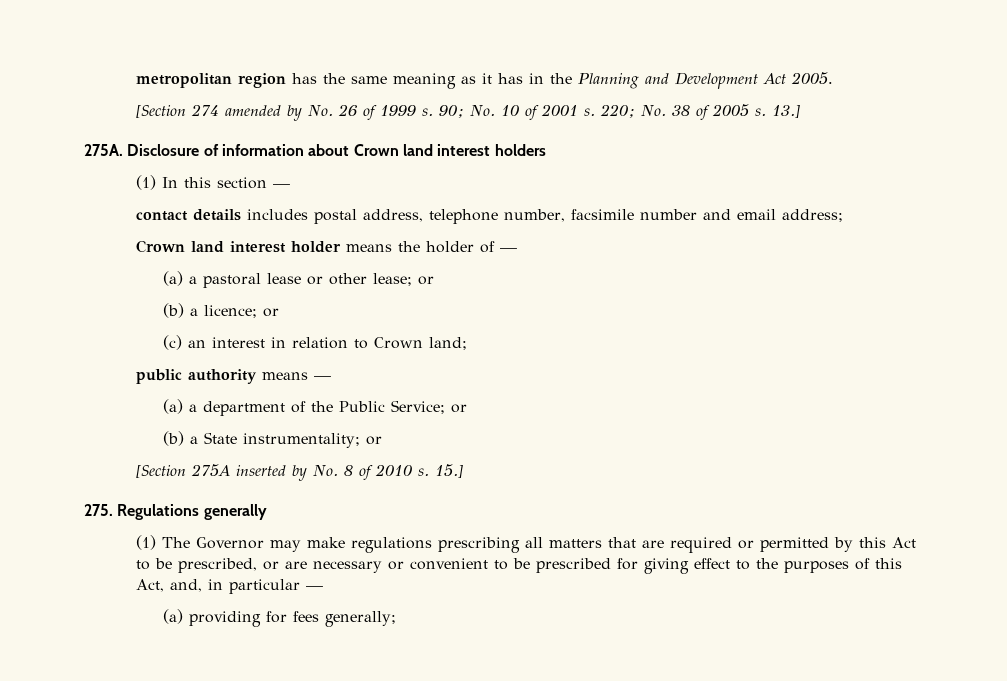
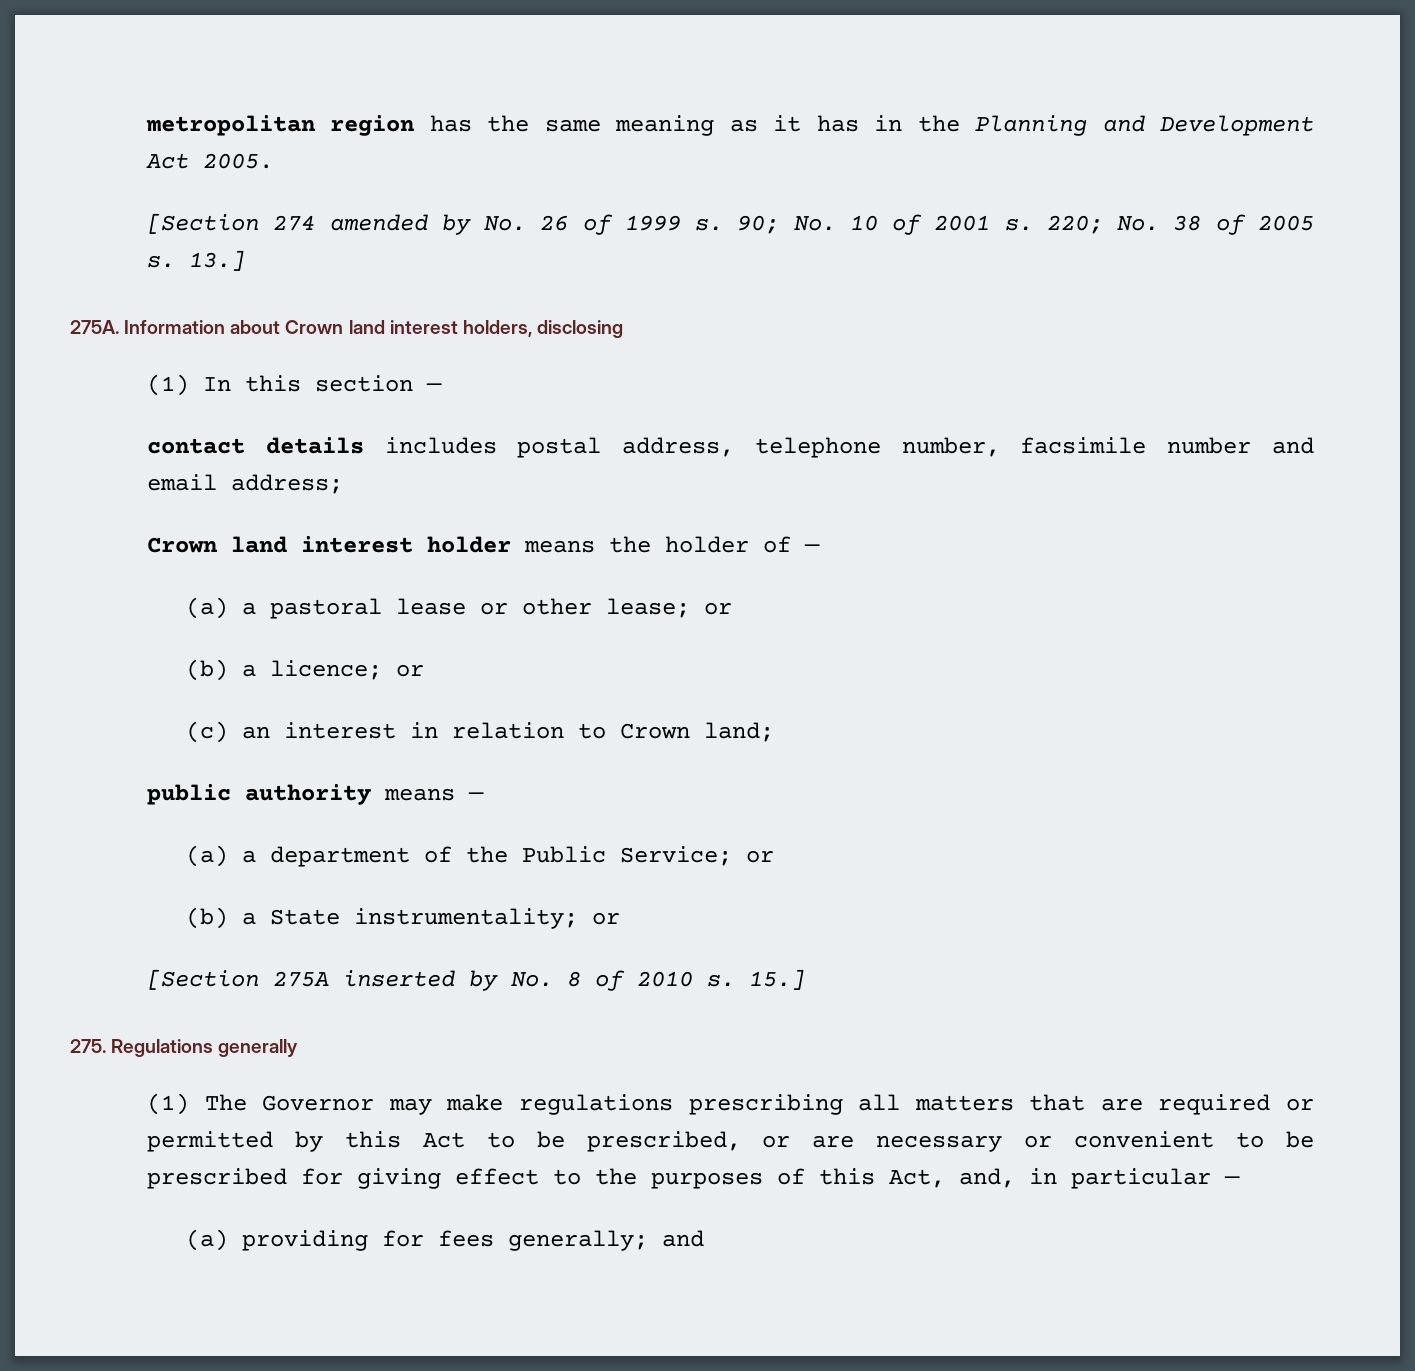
- Disclosure of information about Crown land interest holders
+ Information about Crown land interest holders, disclosing
- (a) providing for fees generally;
+ (a) providing for fees generally; and

